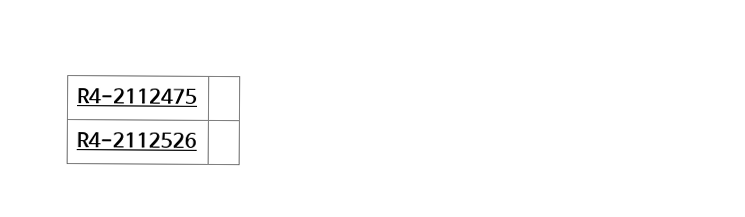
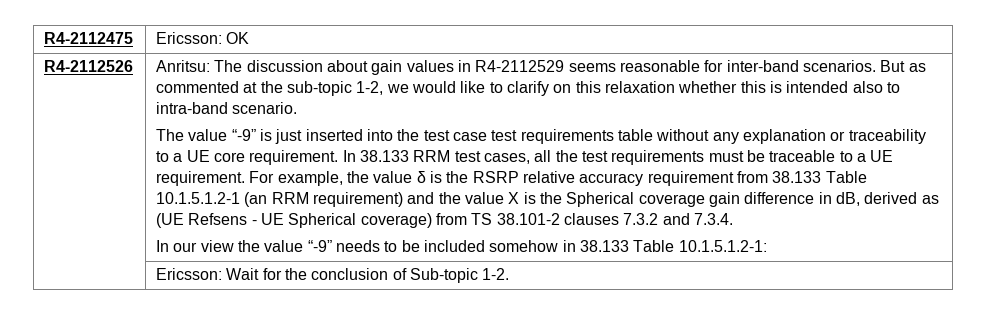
- R4-2112475 |
+ R4-2112475 | Ericsson: OK
+ Anritsu: The discussion about gain values in R4-2112529 seems reasonable for inter-band scenarios. But as commented at the sub-topic 1-2, we would like to clarify on this relaxation whether this is intended also to intra-band scenario.
+ The value “-9” is just inserted into the test case test requirements table without any explanation or traceability to a UE core requirement. In 38.133 RRM test cases, all the test requirements must be traceable to a UE requirement. For example, the value δ is the RSRP relative accuracy requirement from 38.133 Table 10.1.5.1.2-1 (an RRM requirement) and the value X is the Spherical coverage gain difference in dB, derived as (UE Refsens - UE Spherical coverage) from TS 38.101-2 clauses 7.3.2 and 7.3.4.
+ In our view the value “-9” needs to be included somehow in 38.133 Table 10.1.5.1.2-1:
+ | Ericsson: Wait for the conclusion of Sub-topic 1-2.

